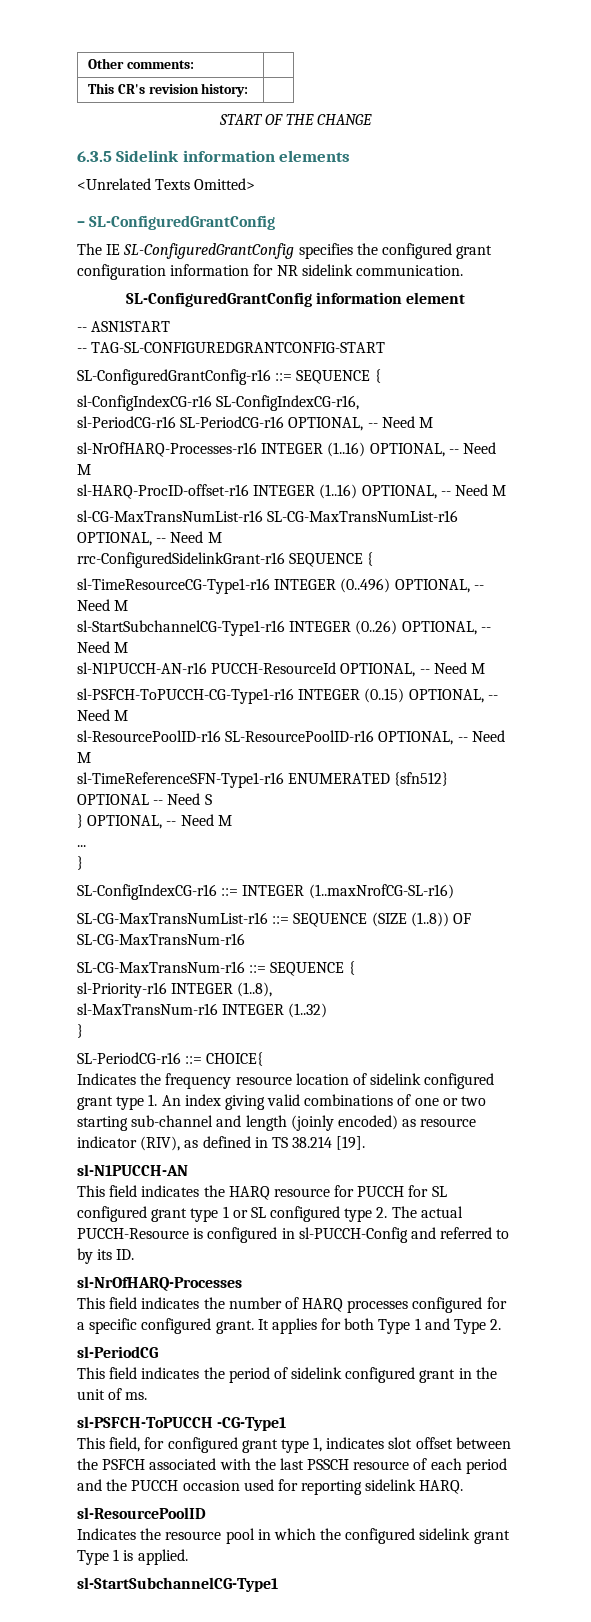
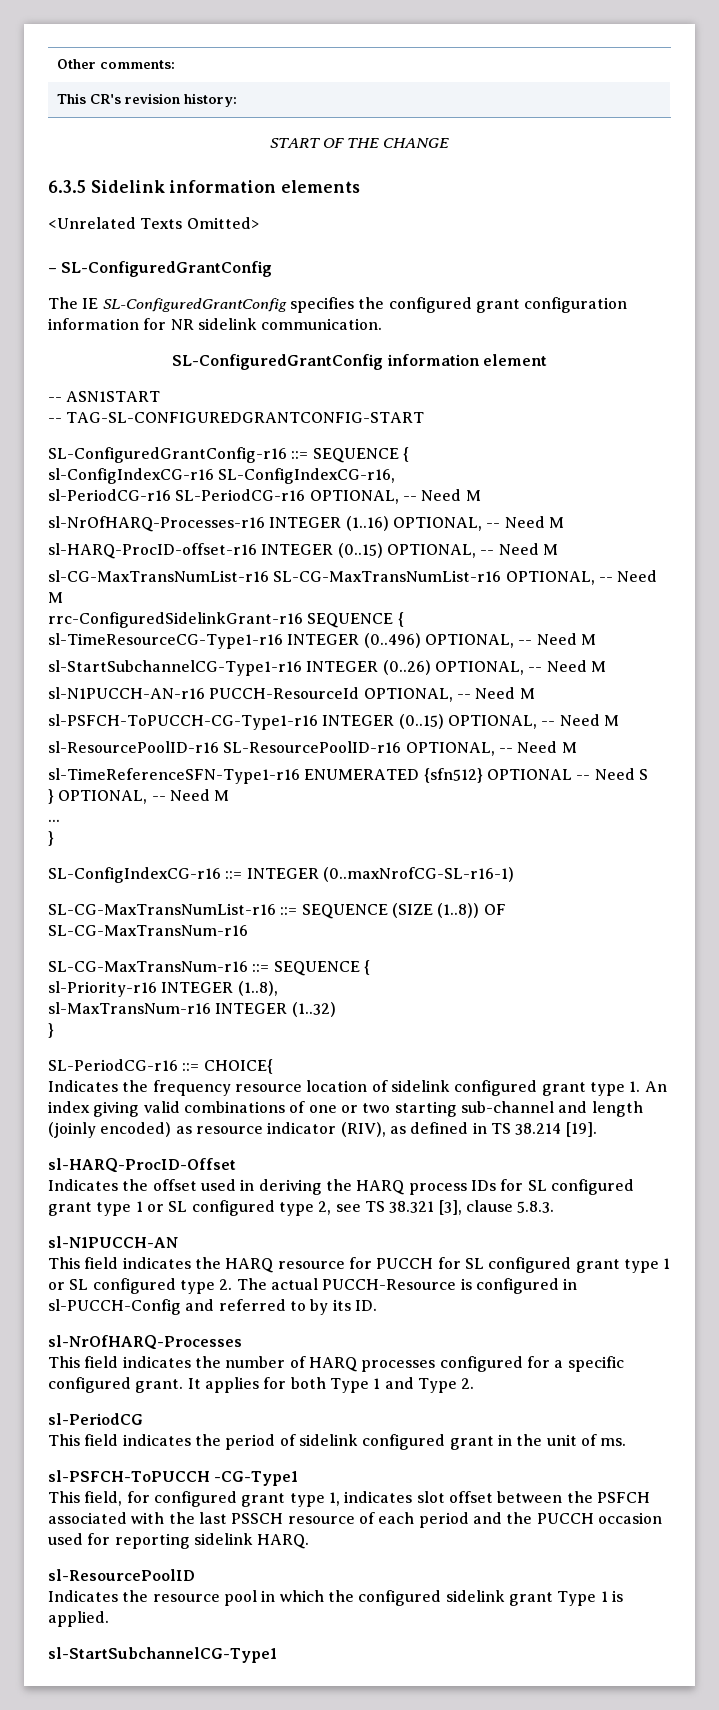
- sl-HARQ-ProcID-offset-r16 INTEGER (1..16) OPTIONAL, -- Need M
+ sl-HARQ-ProcID-offset-r16 INTEGER (0..15) OPTIONAL, -- Need M
- SL-ConfigIndexCG-r16 ::= INTEGER (1..maxNrofCG-SL-r16)
+ SL-ConfigIndexCG-r16 ::= INTEGER (0..maxNrofCG-SL-r16-1)
+ sl-HARQ-ProcID-Offset
+ Indicates the offset used in deriving the HARQ process IDs for SL configured grant type 1 or SL configured type 2, see TS 38.321 [3], clause 5.8.3.

